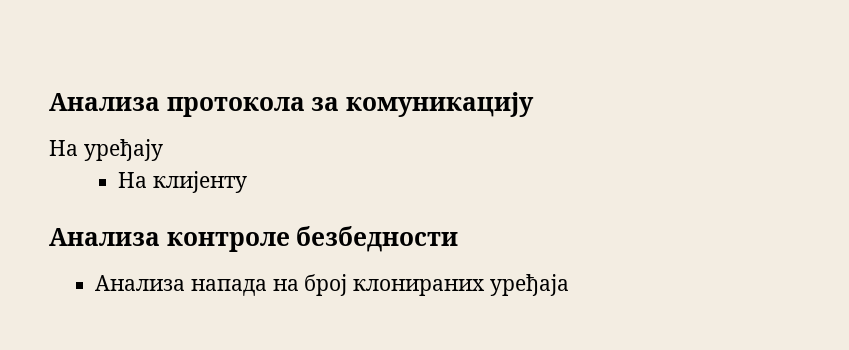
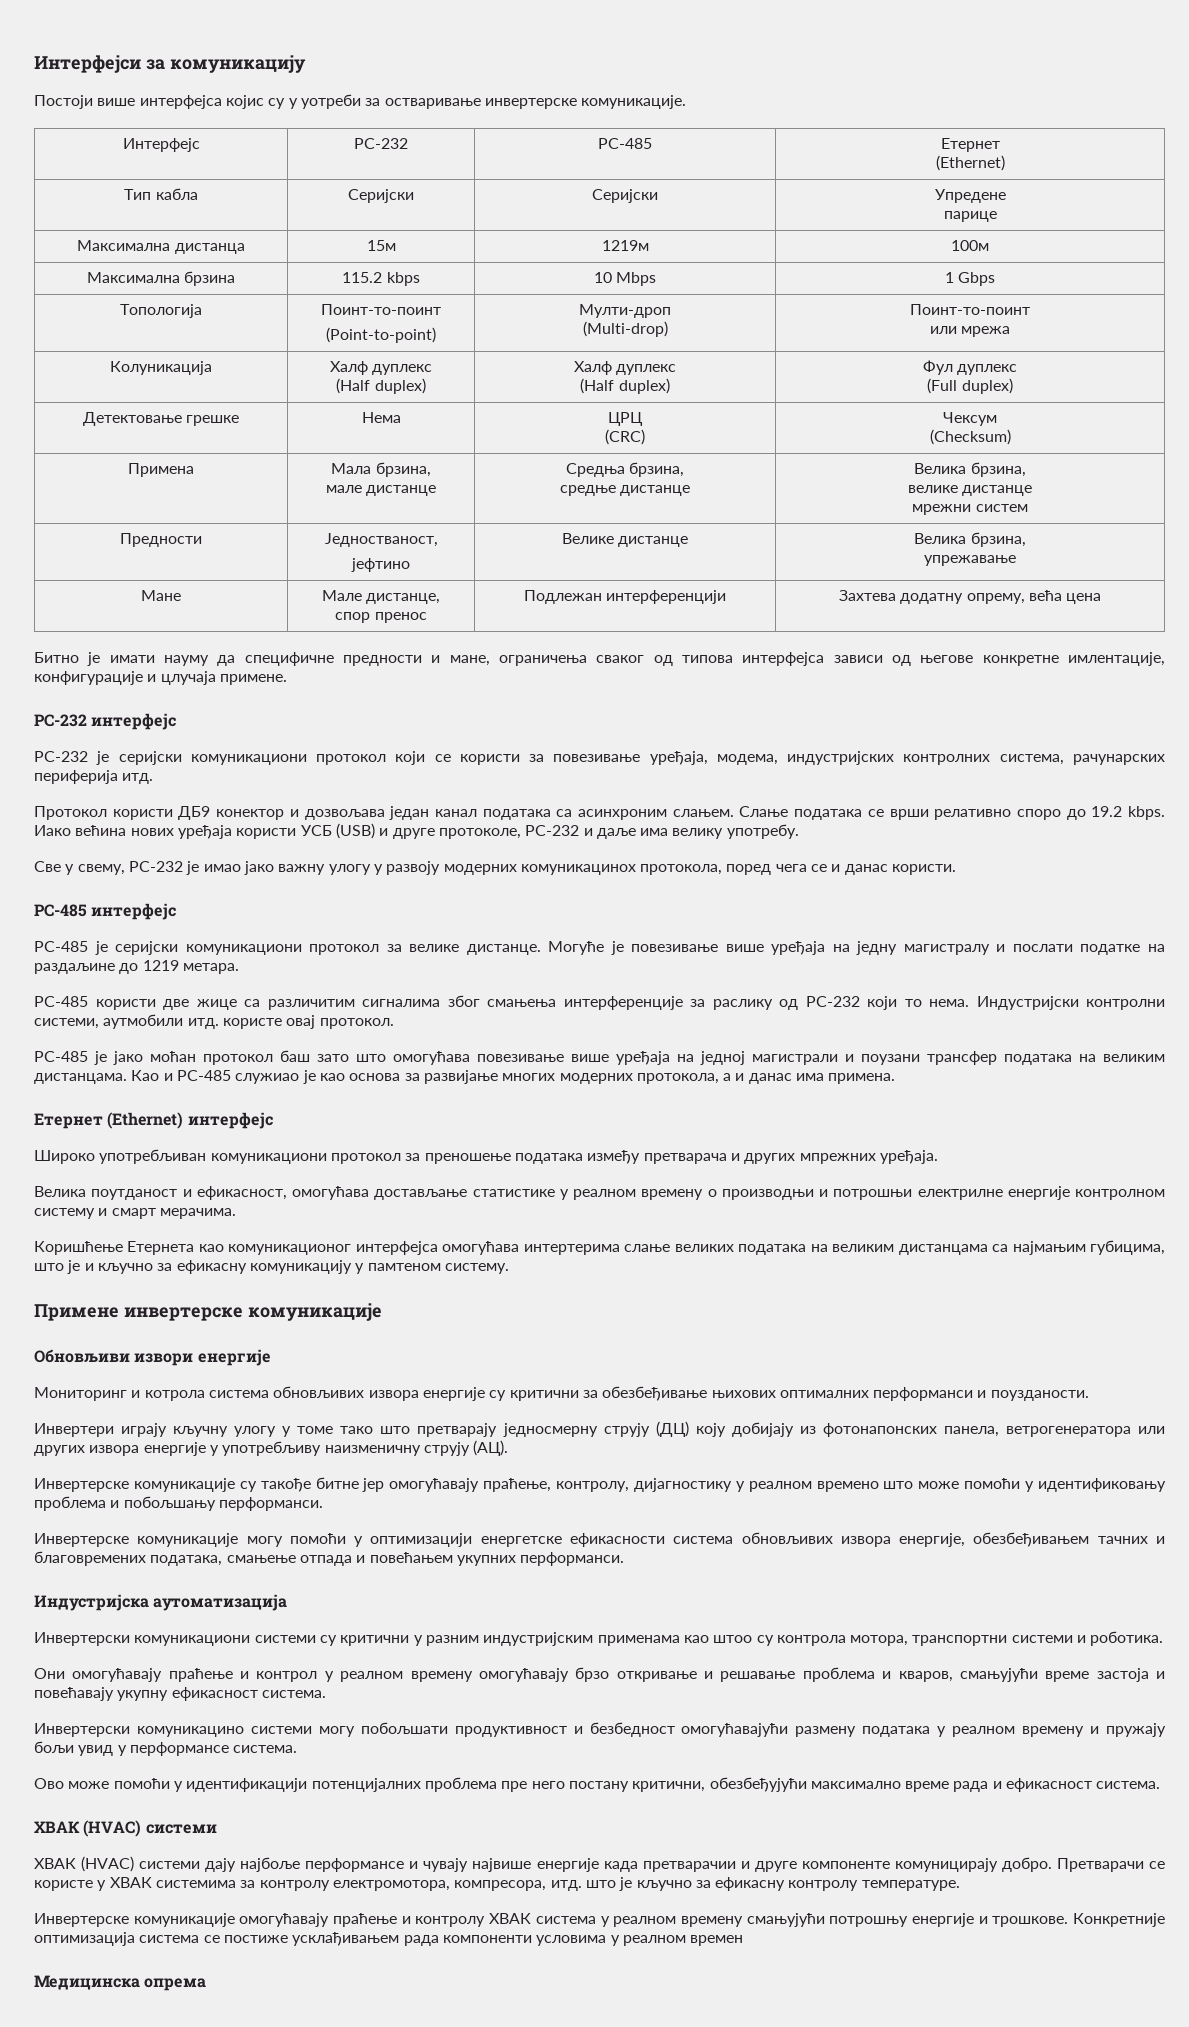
- Анализа протокола за комуникацију
+ Интерфејси за комуникацију
- На уређају
- На клијенту
- Анализа контроле безбедности
- Анализа напада на број клонираних уређаја
+ Постоји више интерфејса којис су у уотреби за остваривање инвертерске комуникације.
+ Интерфејс | РС-232 | РС-485 | Етернет
+ (Ethernet)
+ Тип кабла | Серијски | Серијски | Упредене
+ парице
+ Максимална дистанца | 15м | 1219м | 100м
+ Максимална брзина | 115.2 kbps | 10 Mbps | 1 Gbps
+ Топологија | Поинт-то-поинт
+ (Point-to-point) | Мулти-дроп
+ (Multi-drop) | Поинт-то-поинт
+ или мрежа
+ Колуникација | Халф дуплекс
+ (Half duplex) | Халф дуплекс
+ (Half duplex) | Фул дуплекс
+ (Full duplex)
+ Детектовање грешке | Нема | ЦРЦ
+ (CRC) | Чексум
+ (Checksum)
+ Примена | Мала брзина,
+ мале дистанце | Средња брзина,
+ средње дистанце | Велика брзина,
+ велике дистанце
+ мрежни систем
+ Предности | Једностваност,
+ јефтино | Велике дистанце | Велика брзина,
+ упрежавање
+ Мане | Мале дистанце,
+ спор пренос | Подлежан интерференцији | Захтева додатну опрему, већа цена
+ Битно је имати науму да специфичне предности и мане, ограничења сваког од типова интерфејса зависи од његове конкретне имлентације, конфигурације и цлучаја примене.
+ РС-232 интерфејс
+ РС-232 је серијски комуникациони протокол који се користи за повезивање уређаја, модема, индустријских контролних система, рачунарских периферија итд.
+ Протокол користи ДБ9 конектор и дозвољава један канал података са асинхроним слањем. Слање података се врши релативно споро до 19.2 kbps. Иако већина нових уређаја користи УСБ (USB) и друге протоколе, РС-232 и даље има велику употребу.
+ Све у свему, РС-232 је имао јако важну улогу у развоју модерних комуникацинох протокола, поред чега се и данас користи.
+ РС-485 интерфејс
+ РС-485 је серијски комуникациони протокол за велике дистанце. Могуће је повезивање више уређаја на једну магистралу и послати податке на раздаљине до 1219 метара.
+ РС-485 користи две жице са различитим сигналима због смањења интерференције за раслику од РС-232 који то нема. Индустријски контролни системи, аутмобили итд. користе овај протокол.
+ РС-485 је јако моћан протокол баш зато што омогућава повезивање више уређаја на једној магистрали и поузани трансфер података на великим дистанцама. Као и РС-485 служиао је као основа за развијање многих модерних протокола, а и данас има примена.
+ Етернет (Ethernet) интерфејс
+ Широко употребљиван комуникациони протокол за преношење података између претварача и других мпрежних уређаја.
+ Велика поутданост и ефикасност, омогућава достављање статистике у реалном времену о производњи и потрошњи електрилне енергије контролном систему и смарт мерачима.
+ Коришћење Етернета као комуникационог интерфејса омогућава интертерима слање великих података на великим дистанцама са најмањим губицима, што је и кључно за ефикасну комуникацију у памтеном систему.
+ Примене инвертерске комуникације
+ Обновљиви извори енергије
+ Мониторинг и котрола система обновљивих извора енергије су критични за обезбеђивање њихових оптималних перформанси и поузданости.
+ Инвертери играју кључну улогу у томе тако што претварају једносмерну струју (ДЦ) коју добијају из фотонапонских панела, ветрогенератора или других извора енергије у употребљиву наизменичну струју (АЦ).
+ Инвертерске комуникације су такође битне јер омогућавају праћење, контролу, дијагностику у реалном времено што може помоћи у идентификовању проблема и побољшању перформанси.
+ Инвертерске комуникације могу помоћи у оптимизацији енергетске ефикасности система обновљивих извора енергије, обезбеђивањем тачних и благовремених података, смањење отпада и повећањем укупних перформанси.
+ Индустријска аутоматизација
+ Инвертерски комуникациони системи су критични у разним индустријским применама као штоо су контрола мотора, транспортни системи и роботика.
+ Они омогућавају праћење и контрол у реалном времену омогућавају брзо откривање и решавање проблема и кваров, смањујући време застоја и повећавају укупну ефикасност система.
+ Инвертерски комуникацино системи могу побољшати продуктивност и безбедност омогућавајући размену података у реалном времену и пружају бољи увид у перформансе система.
+ Ово може помоћи у идентификацији потенцијалних проблема пре него постану критични, обезбеђујући максимално време рада и ефикасност система.
+ ХВАК (HVAC) системи
+ ХВАК (HVAC) системи дају најбоље перформансе и чувају највише енергије када претварачии и друге компоненте комуницирају добро. Претварачи се користе у ХВАК системима за контролу електромотора, компресора, итд. што је кључно за ефикасну контролу температуре.
+ Инвертерске комуникације омогућавају праћење и контролу ХВАК система у реалном времену смањујући потрошњу енергије и трошкове. Конкретније оптимизација система се постиже усклађивањем рада компоненти условима у реалном времен
+ Медицинска опрема

